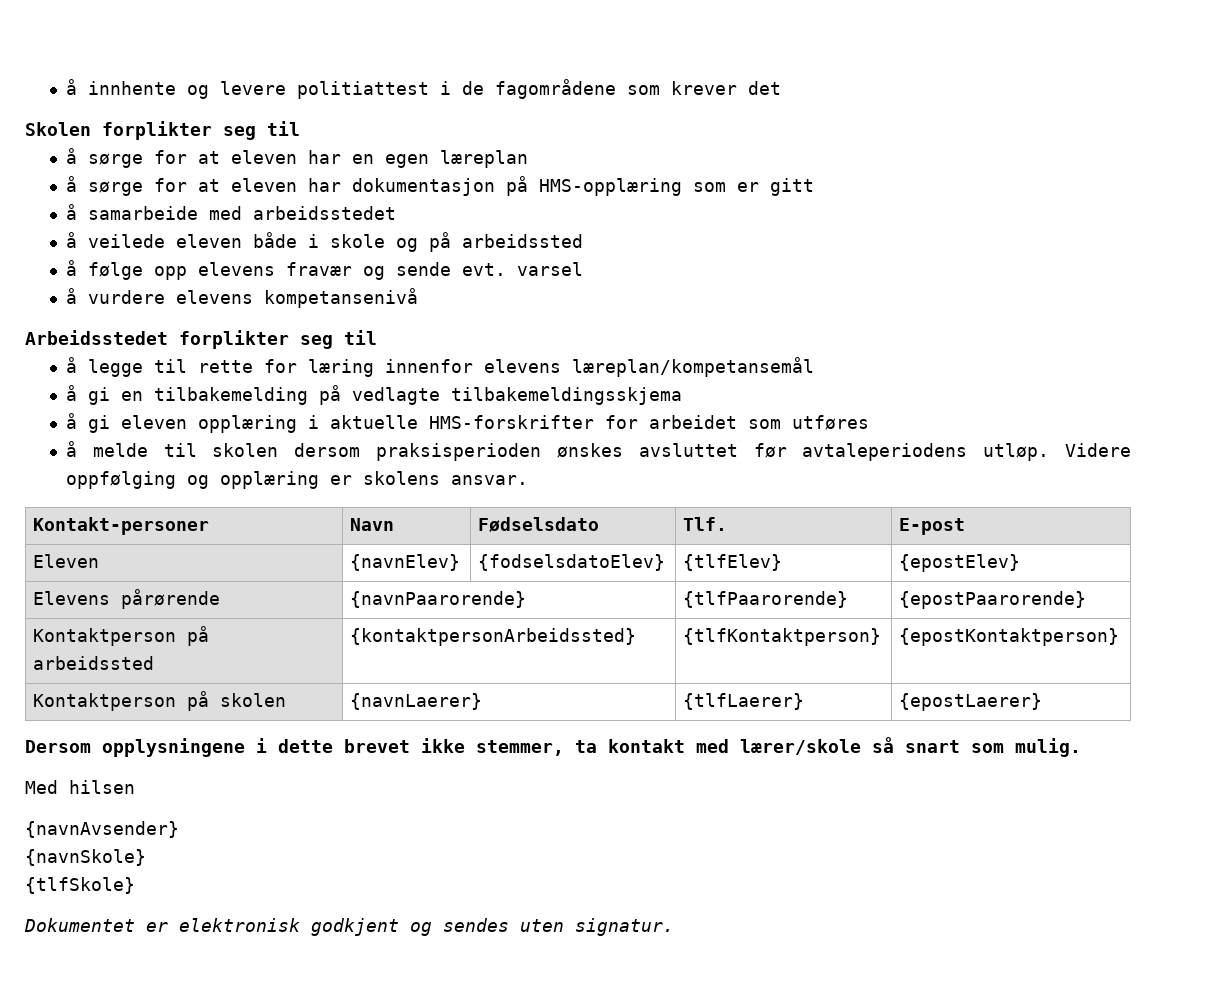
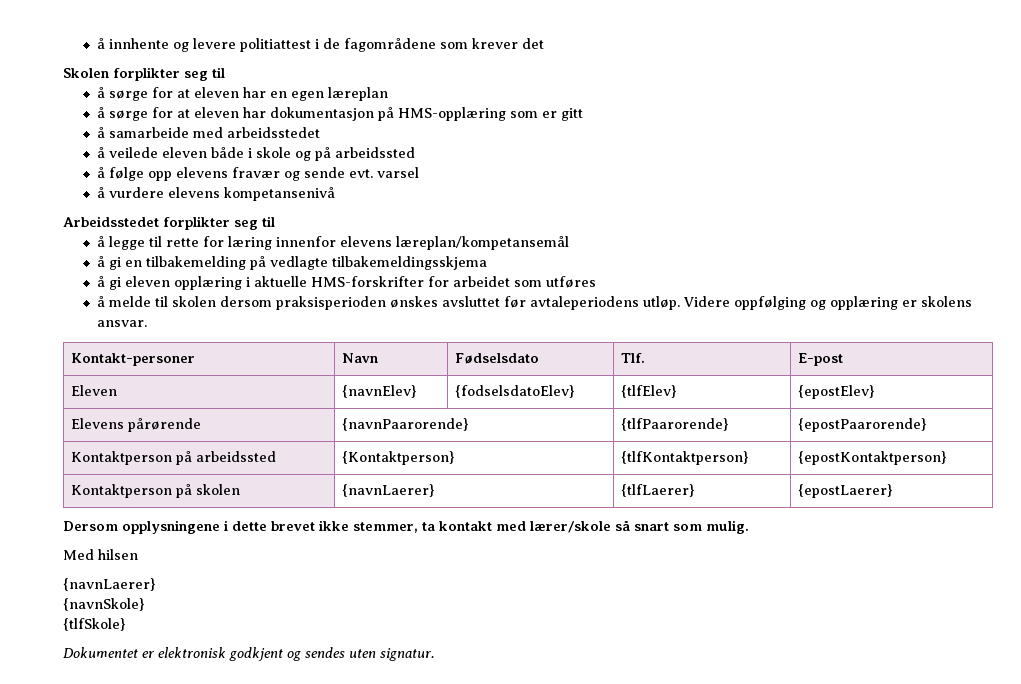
- Kontaktperson på arbeidssted | {kontaktpersonArbeidssted} | {tlfKontaktperson} | {epostKontaktperson}
+ Kontaktperson på arbeidssted | {Kontaktperson} | {tlfKontaktperson} | {epostKontaktperson}
  Med hilsen
- {navnAvsender}
+ {navnLaerer}

